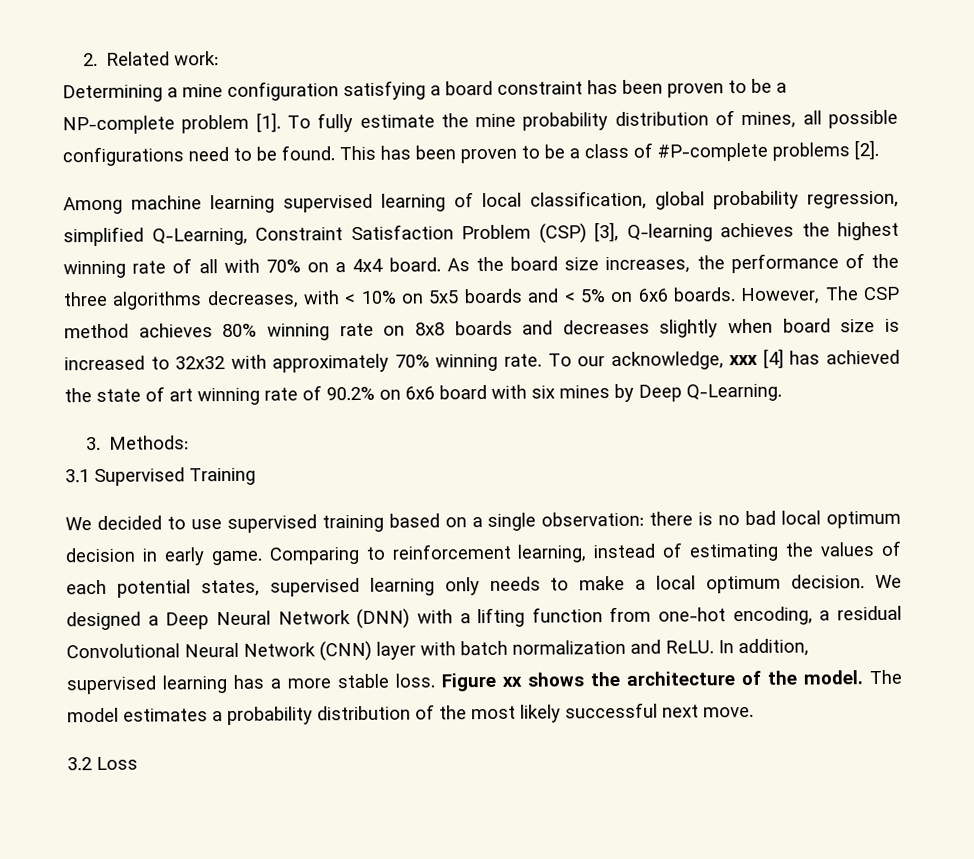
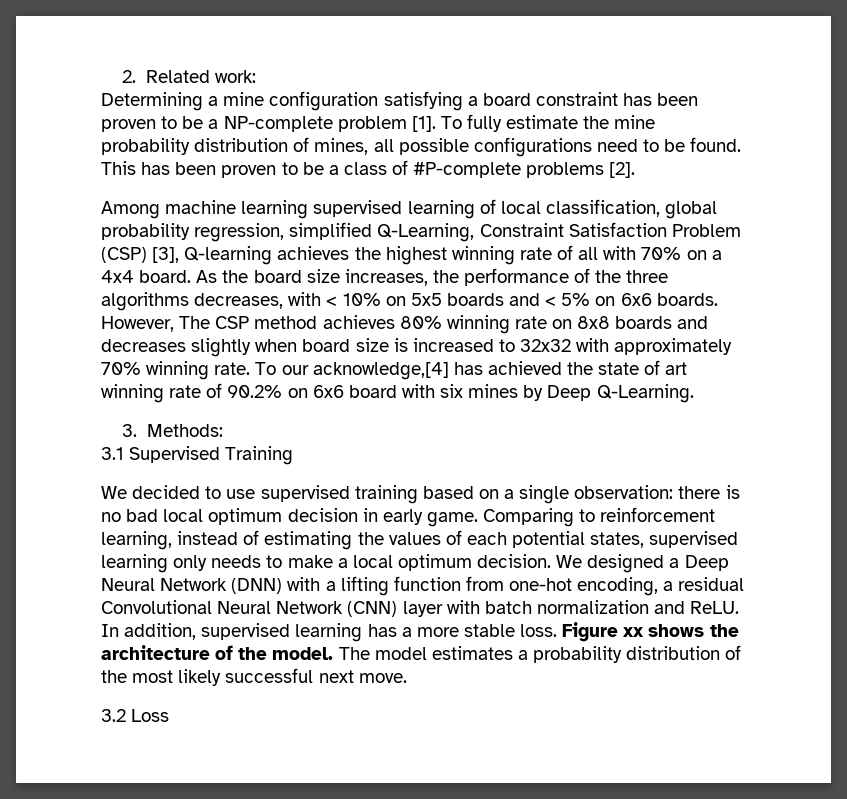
- To our acknowledge, xxx [4] has achieved the state of art winning rate of 90.2% on 6x6 board with six mines by Deep Q-Learning.
+ To our acknowledge,[4] has achieved the state of art winning rate of 90.2% on 6x6 board with six mines by Deep Q-Learning.

